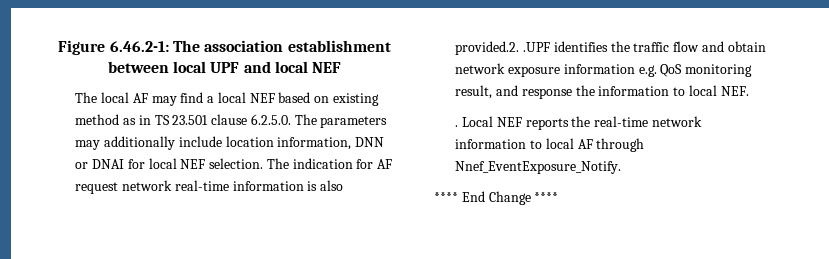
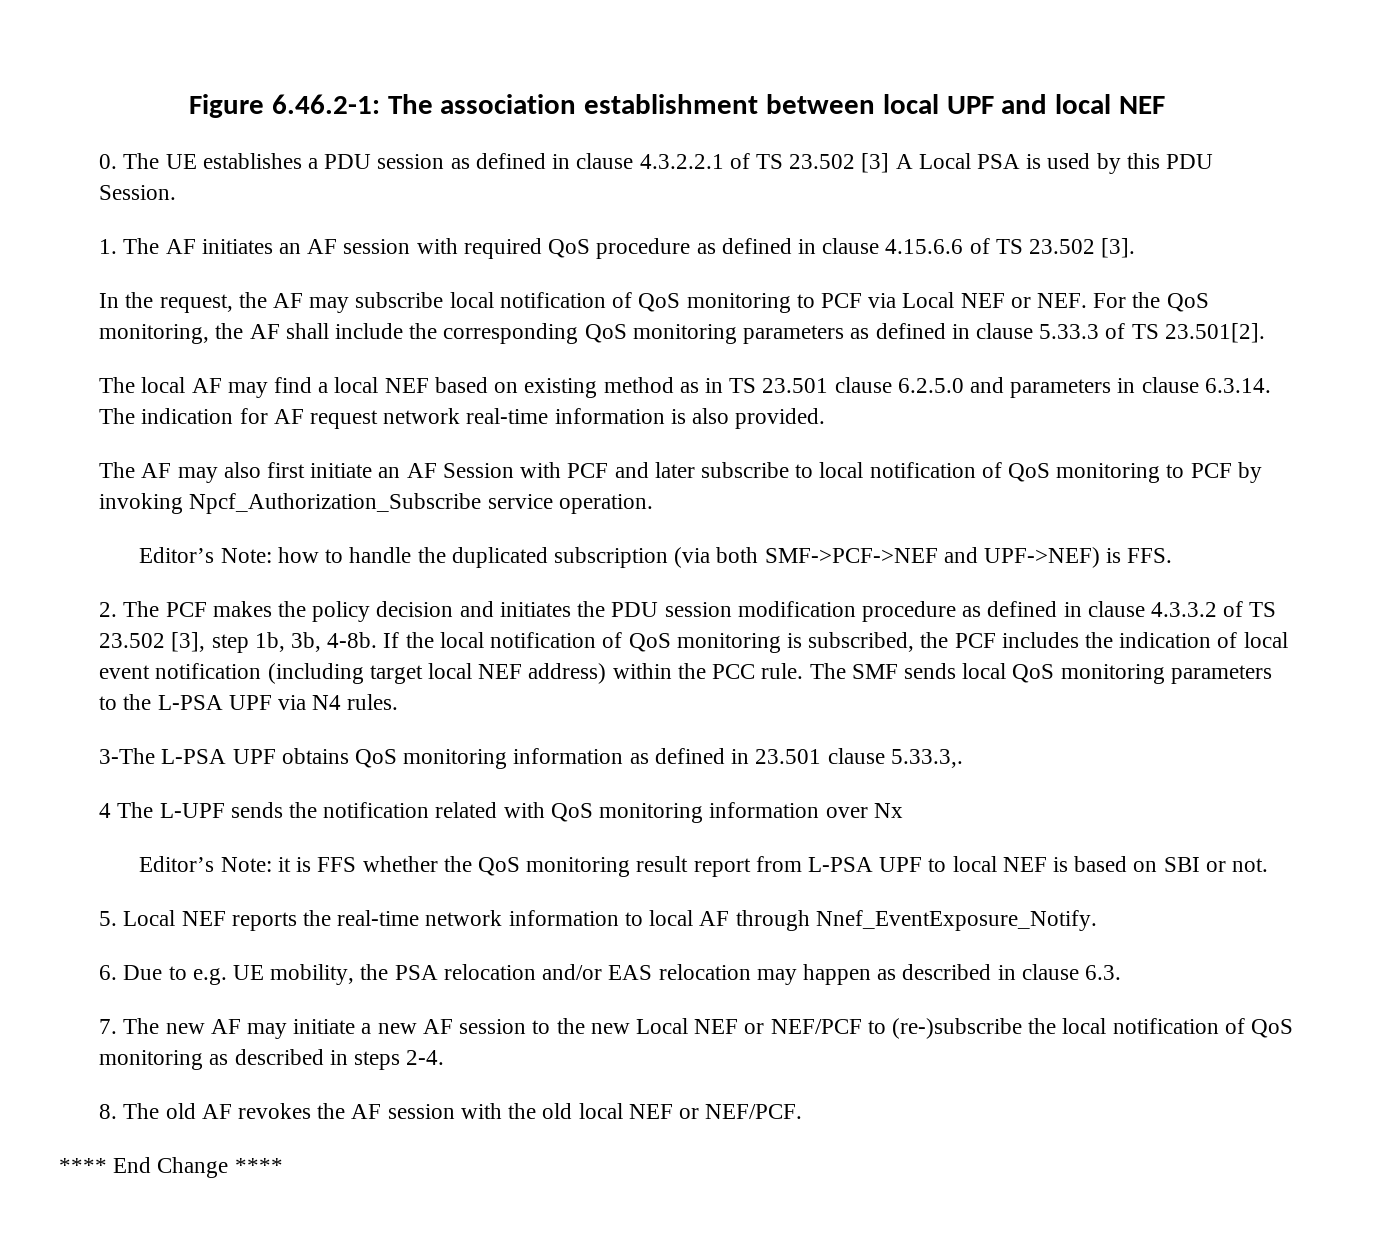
+ 0. The UE establishes a PDU session as defined in clause 4.3.2.2.1 of TS 23.502 [3] A Local PSA is used by this PDU Session.
+ 1. The AF initiates an AF session with required QoS procedure as defined in clause 4.15.6.6 of TS 23.502 [3].
+ In the request, the AF may subscribe local notification of QoS monitoring to PCF via Local NEF or NEF. For the QoS monitoring, the AF shall include the corresponding QoS monitoring parameters as defined in clause 5.33.3 of TS 23.501[2].
- The local AF may find a local NEF based on existing method as in TS 23.501 clause 6.2.5.0. The parameters may additionally include location information, DNN or DNAI for local NEF selection. The indication for AF request network real-time information is also provided.2. .UPF identifies the traffic flow and obtain network exposure information e.g. QoS monitoring result, and response the information to local NEF.
- . Local NEF reports the real-time network information to local AF through Nnef_EventExposure_Notify.
+ The local AF may find a local NEF based on existing method as in TS 23.501 clause 6.2.5.0 and parameters in clause 6.3.14. The indication for AF request network real-time information is also provided.
+ The AF may also first initiate an AF Session with PCF and later subscribe to local notification of QoS monitoring to PCF by invoking Npcf_Authorization_Subscribe service operation.
+ Editor’s Note: how to handle the duplicated subscription (via both SMF->PCF->NEF and UPF->NEF) is FFS.
+ 2. The PCF makes the policy decision and initiates the PDU session modification procedure as defined in clause 4.3.3.2 of TS 23.502 [3], step 1b, 3b, 4-8b. If the local notification of QoS monitoring is subscribed, the PCF includes the indication of local event notification (including target local NEF address) within the PCC rule. The SMF sends local QoS monitoring parameters to the L-PSA UPF via N4 rules.
+ 3-The L-PSA UPF obtains QoS monitoring information as defined in 23.501 clause 5.33.3,.
+ 4 The L-UPF sends the notification related with QoS monitoring information over Nx
+ Editor’s Note: it is FFS whether the QoS monitoring result report from L-PSA UPF to local NEF is based on SBI or not.
+ 5. Local NEF reports the real-time network information to local AF through Nnef_EventExposure_Notify.
+ 6. Due to e.g. UE mobility, the PSA relocation and/or EAS relocation may happen as described in clause 6.3.
+ 7. The new AF may initiate a new AF session to the new Local NEF or NEF/PCF to (re-)subscribe the local notification of QoS monitoring as described in steps 2-4.
+ 8. The old AF revokes the AF session with the old local NEF or NEF/PCF.

